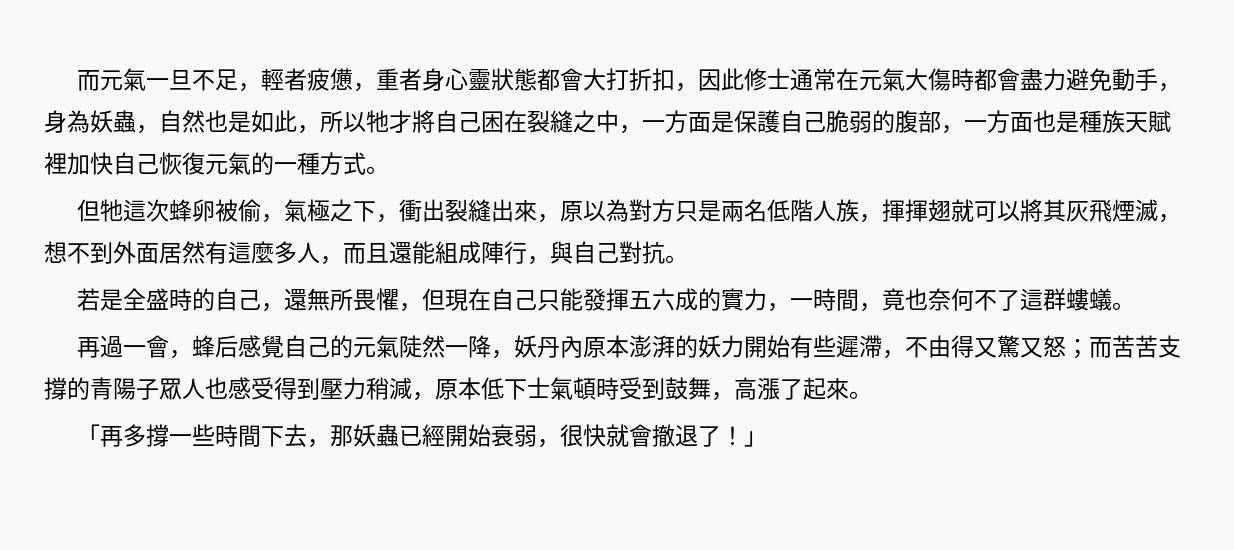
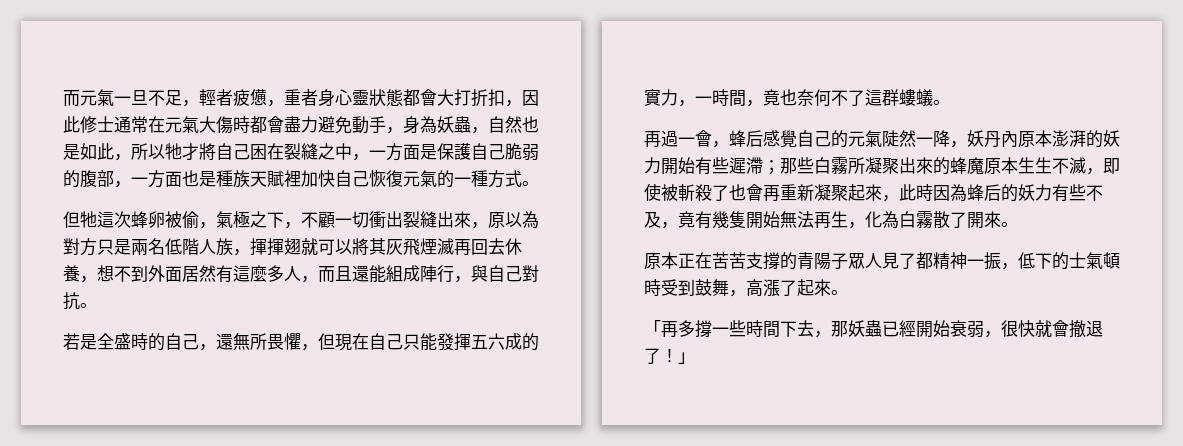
- 但牠這次蜂卵被偷，氣極之下，衝出裂縫出來，原以為對方只是兩名低階人族，揮揮翅就可以將其灰飛煙滅，想不到外面居然有這麼多人，而且還能組成陣行，與自己對抗。
+ 但牠這次蜂卵被偷，氣極之下，不顧一切衝出裂縫出來，原以為對方只是兩名低階人族，揮揮翅就可以將其灰飛煙滅再回去休養，想不到外面居然有這麼多人，而且還能組成陣行，與自己對抗。
- 再過一會，蜂后感覺自己的元氣陡然一降，妖丹內原本澎湃的妖力開始有些遲滯，不由得又驚又怒；而苦苦支撐的青陽子眾人也感受得到壓力稍減，原本低下士氣頓時受到鼓舞，高漲了起來。
+ 再過一會，蜂后感覺自己的元氣陡然一降，妖丹內原本澎湃的妖力開始有些遲滯；那些白霧所凝聚出來的蜂魔原本生生不滅，即使被斬殺了也會再重新凝聚起來，此時因為蜂后的妖力有些不及，竟有幾隻開始無法再生，化為白霧散了開來。
+ 原本正在苦苦支撐的青陽子眾人見了都精神一振，低下的士氣頓時受到鼓舞，高漲了起來。

